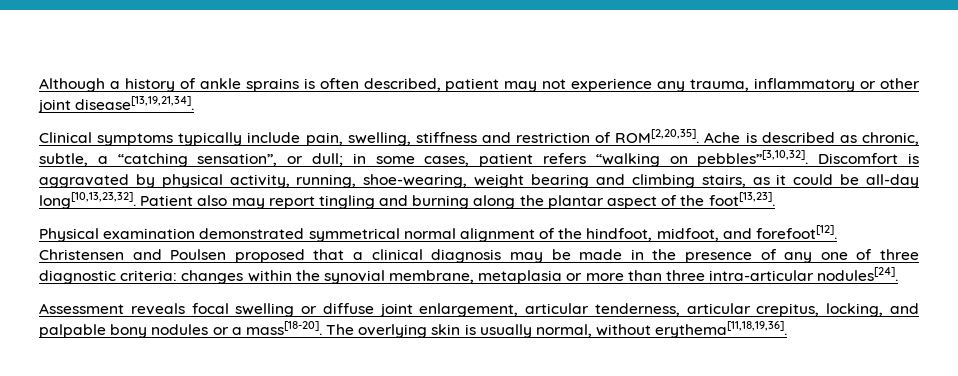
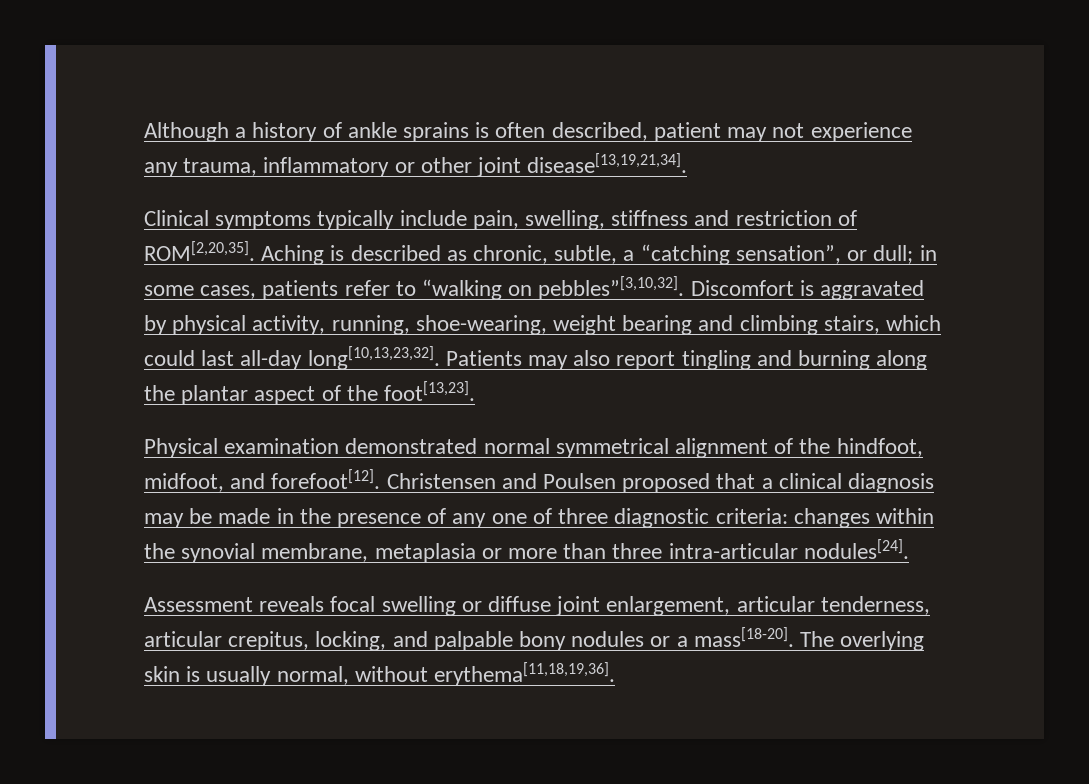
- Ache is described as chronic, subtle, a “catching sensation”, or dull; in some cases, patient refers “walking on pebbles”[3,10,32].
+ Aching is described as chronic, subtle, a “catching sensation”, or dull; in some cases, patients refer to “walking on pebbles”[3,10,32].
- Discomfort is aggravated by physical activity, running, shoe-wearing, weight bearing and climbing stairs, as it could be all-day long[10,13,23,32]. Patient also may report tingling and burning along the plantar aspect of the foot[13,23].
+ Discomfort is aggravated by physical activity, running, shoe-wearing, weight bearing and climbing stairs, which could last all-day long[10,13,23,32]. Patients may also report tingling and burning along the plantar aspect of the foot[13,23].
- Physical examination demonstrated symmetrical normal alignment of the hindfoot, midfoot, and forefoot[12].
+ Physical examination demonstrated normal symmetrical alignment of the hindfoot, midfoot, and forefoot[12].

